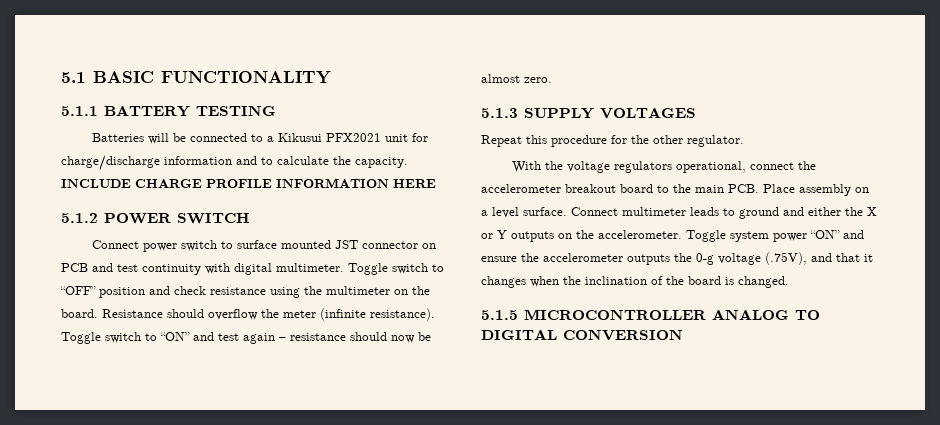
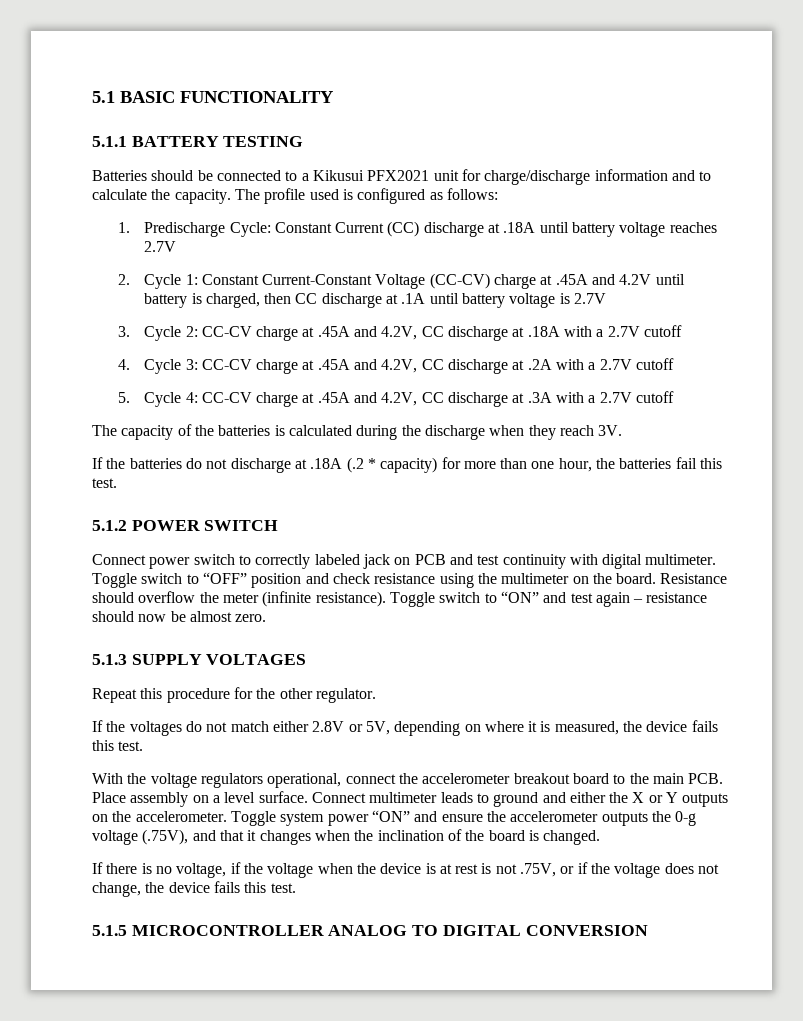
- Batteries will be connected to a Kikusui PFX2021 unit for charge/discharge information and to calculate the capacity.
+ Batteries should be connected to a Kikusui PFX2021 unit for charge/discharge information and to calculate the capacity.
- INCLUDE CHARGE PROFILE INFORMATION HERE
+ The profile used is configured as follows:
+ 1. Predischarge Cycle: Constant Current (CC) discharge at .18A until battery voltage reaches 2.7V
+ 2. Cycle 1: Constant Current-Constant Voltage (CC-CV) charge at .45A and 4.2V until battery is charged, then CC discharge at .1A until battery voltage is 2.7V
+ 3. Cycle 2: CC-CV charge at .45A and 4.2V, CC discharge at .18A with a 2.7V cutoff
+ 4. Cycle 3: CC-CV charge at .45A and 4.2V, CC discharge at .2A with a 2.7V cutoff
+ 5. Cycle 4: CC-CV charge at .45A and 4.2V, CC discharge at .3A with a 2.7V cutoff
+ The capacity of the batteries is calculated during the discharge when they reach 3V.
+ If the batteries do not discharge at .18A (.2 * capacity) for more than one hour, the batteries fail this test.
- Connect power switch to surface mounted JST connector on PCB and test continuity with digital multimeter.
+ Connect power switch to correctly labeled jack on PCB and test continuity with digital multimeter.
+ If the voltages do not match either 2.8V or 5V, depending on where it is measured, the device fails this test.
+ If there is no voltage, if the voltage when the device is at rest is not .75V, or if the voltage does not change, the device fails this test.

